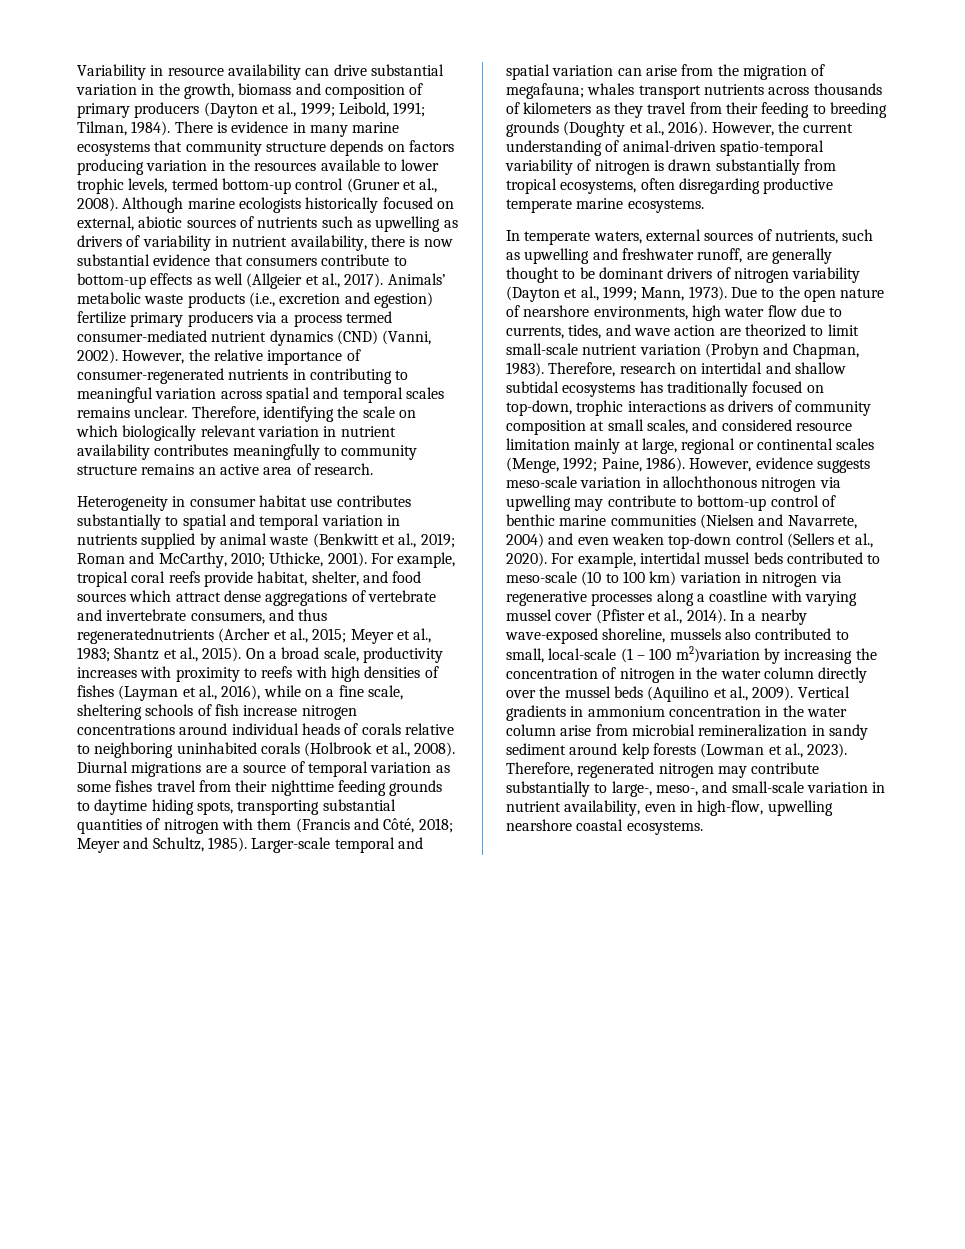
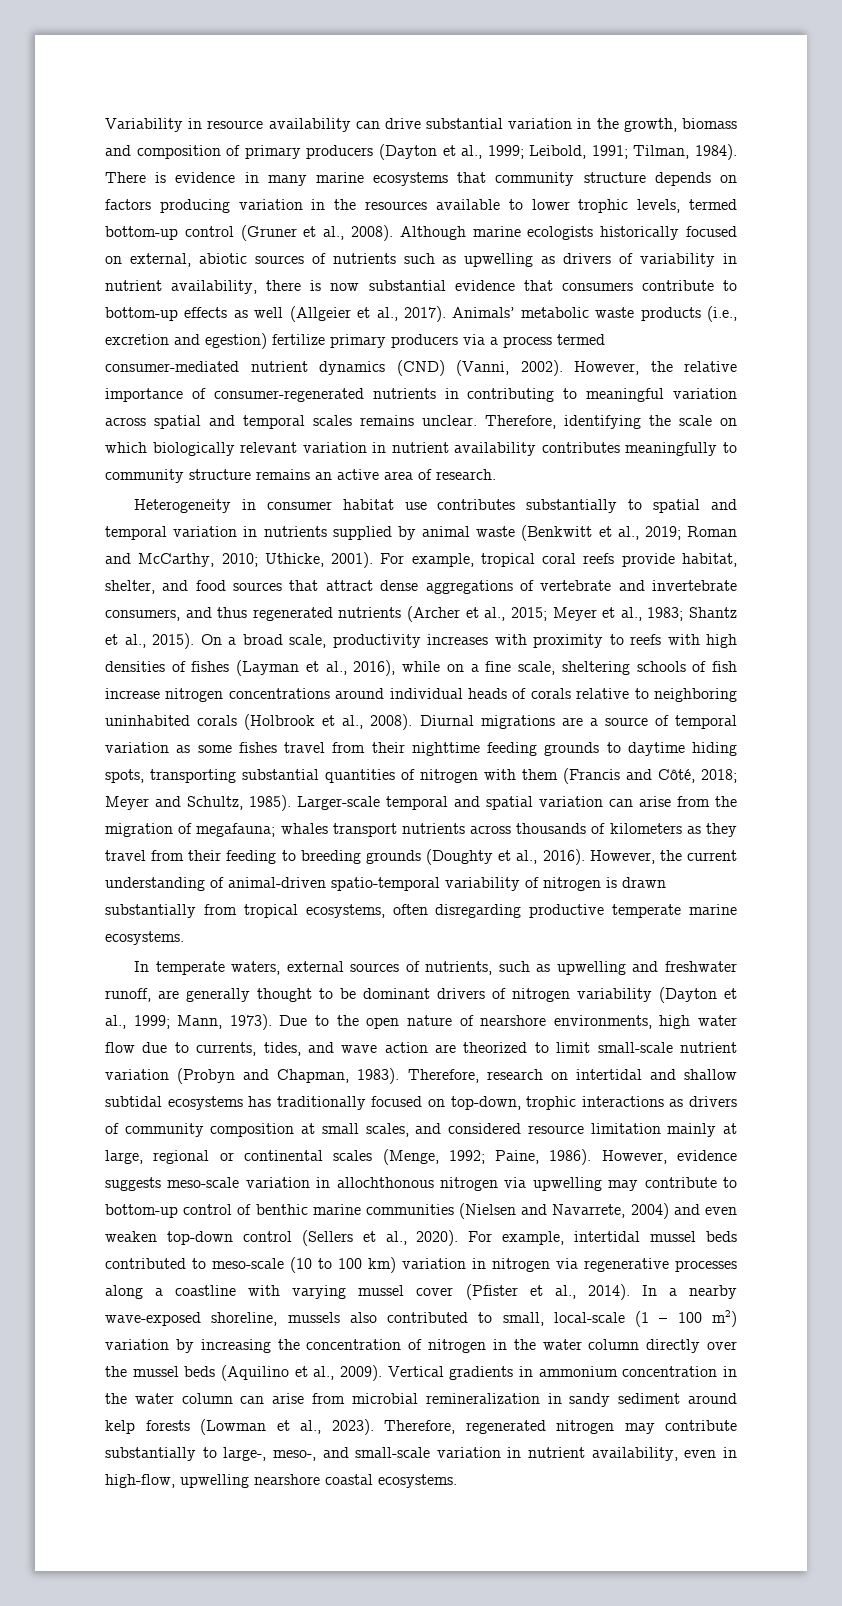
- For example, tropical coral reefs provide habitat, shelter, and food sources which attract dense aggregations of vertebrate and invertebrate consumers, and thus regeneratednutrients (Archer et al., 2015; Meyer et al., 1983; Shantz et al., 2015).
+ For example, tropical coral reefs provide habitat, shelter, and food sources that attract dense aggregations of vertebrate and invertebrate consumers, and thus regenerated nutrients (Archer et al., 2015; Meyer et al., 1983; Shantz et al., 2015).
- In a nearby wave-exposed shoreline, mussels also contributed to small, local-scale (1 – 100 m2)variation by increasing the concentration of nitrogen in the water column directly over the mussel beds (Aquilino et al., 2009).
+ In a nearby wave-exposed shoreline, mussels also contributed to small, local-scale (1 – 100 m2) variation by increasing the concentration of nitrogen in the water column directly over the mussel beds (Aquilino et al., 2009).
- Vertical gradients in ammonium concentration in the water column arise from microbial remineralization in sandy sediment around kelp forests (Lowman et al., 2023).
+ Vertical gradients in ammonium concentration in the water column can arise from microbial remineralization in sandy sediment around kelp forests (Lowman et al., 2023).

